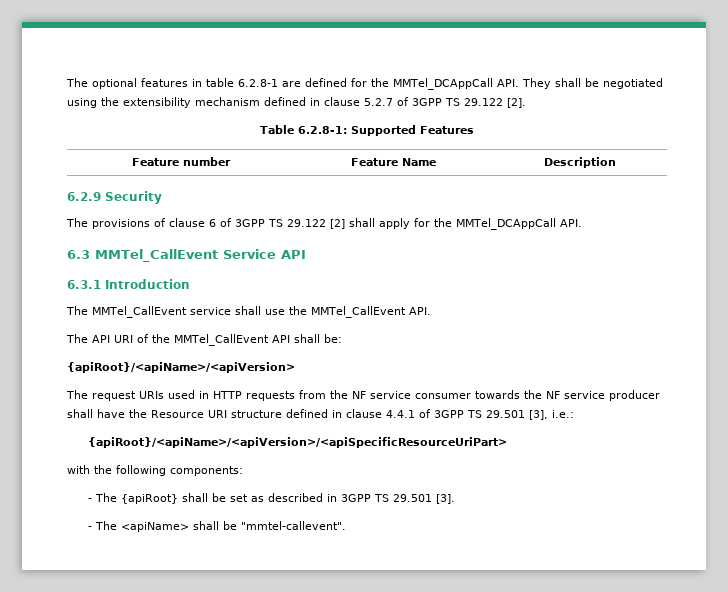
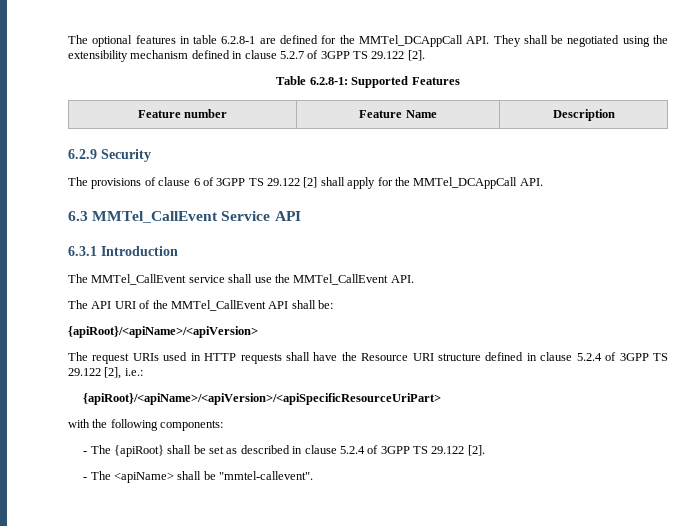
- The request URIs used in HTTP requests from the NF service consumer towards the NF service producer shall have the Resource URI structure defined in clause 4.4.1 of 3GPP TS 29.501 [3], i.e.:
+ The request URIs used in HTTP requests shall have the Resource URI structure defined in clause 5.2.4 of 3GPP TS 29.122 [2], i.e.:
- - The {apiRoot} shall be set as described in 3GPP TS 29.501 [3].
+ - The {apiRoot} shall be set as described in clause 5.2.4 of 3GPP TS 29.122 [2].

